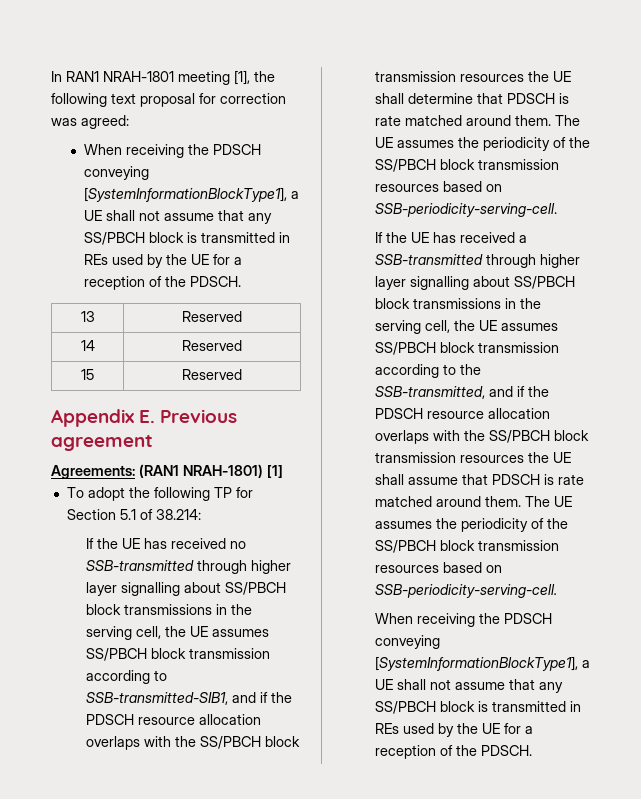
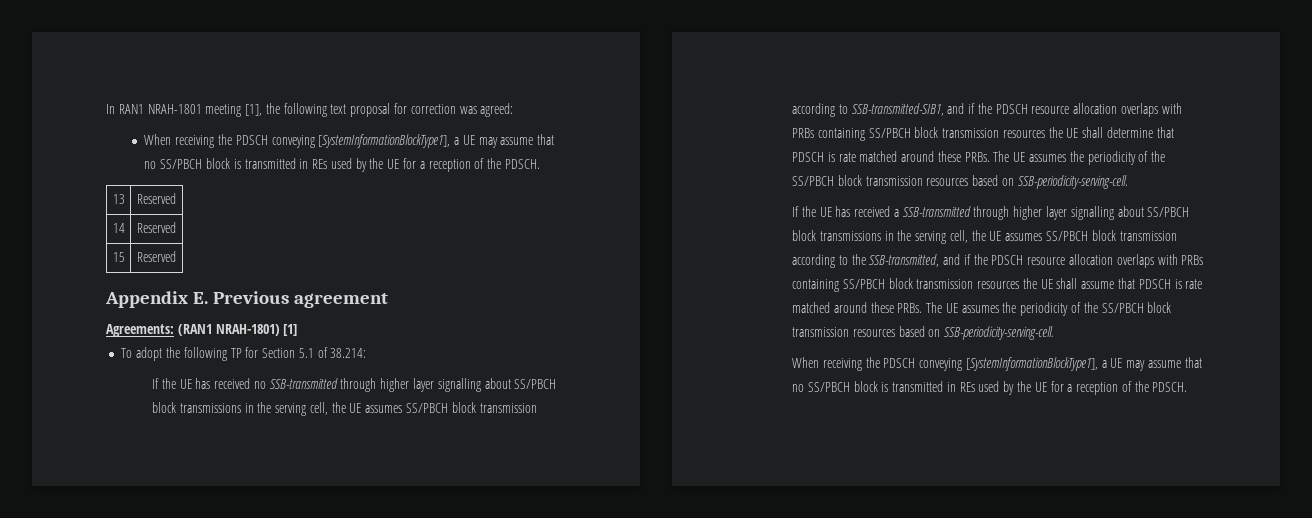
  In RAN1 NRAH-1801 meeting [1], the following text proposal for correction was agreed:
- When receiving the PDSCH conveying [SystemInformationBlockType1], a UE shall not assume that any SS/PBCH block is transmitted in REs used by the UE for a reception of the PDSCH.
+ When receiving the PDSCH conveying [SystemInformationBlockType1], a UE may assume that no SS/PBCH block is transmitted in REs used by the UE for a reception of the PDSCH.
- If the UE has received no SSB-transmitted through higher layer signalling about SS/PBCH block transmissions in the serving cell, the UE assumes SS/PBCH block transmission according to SSB-transmitted-SIB1, and if the PDSCH resource allocation overlaps with the SS/PBCH block transmission resources the UE shall determine that PDSCH is rate matched around them.
+ If the UE has received no SSB-transmitted through higher layer signalling about SS/PBCH block transmissions in the serving cell, the UE assumes SS/PBCH block transmission according to SSB-transmitted-SIB1, and if the PDSCH resource allocation overlaps with PRBs containing SS/PBCH block transmission resources the UE shall determine that PDSCH is rate matched around these PRBs.
- If the UE has received a SSB-transmitted through higher layer signalling about SS/PBCH block transmissions in the serving cell, the UE assumes SS/PBCH block transmission according to the SSB-transmitted, and if the PDSCH resource allocation overlaps with the SS/PBCH block transmission resources the UE shall assume that PDSCH is rate matched around them. The UE assumes the periodicity of the SS/PBCH block transmission resources based on SSB-periodicity-serving-cell.
- When receiving the PDSCH conveying [SystemInformationBlockType1], a UE shall not assume that any SS/PBCH block is transmitted in REs used by the UE for a reception of the PDSCH.
+ If the UE has received a SSB-transmitted through higher layer signalling about SS/PBCH block transmissions in the serving cell, the UE assumes SS/PBCH block transmission according to the SSB-transmitted, and if the PDSCH resource allocation overlaps with PRBs containing SS/PBCH block transmission resources the UE shall assume that PDSCH is rate matched around these PRBs. The UE assumes the periodicity of the SS/PBCH block transmission resources based on SSB-periodicity-serving-cell.
+ When receiving the PDSCH conveying [SystemInformationBlockType1], a UE may assume that no SS/PBCH block is transmitted in REs used by the UE for a reception of the PDSCH.

